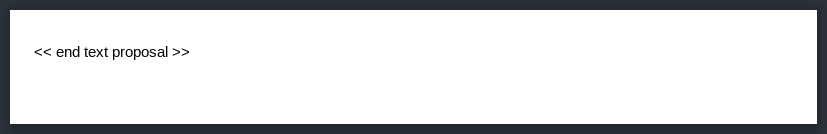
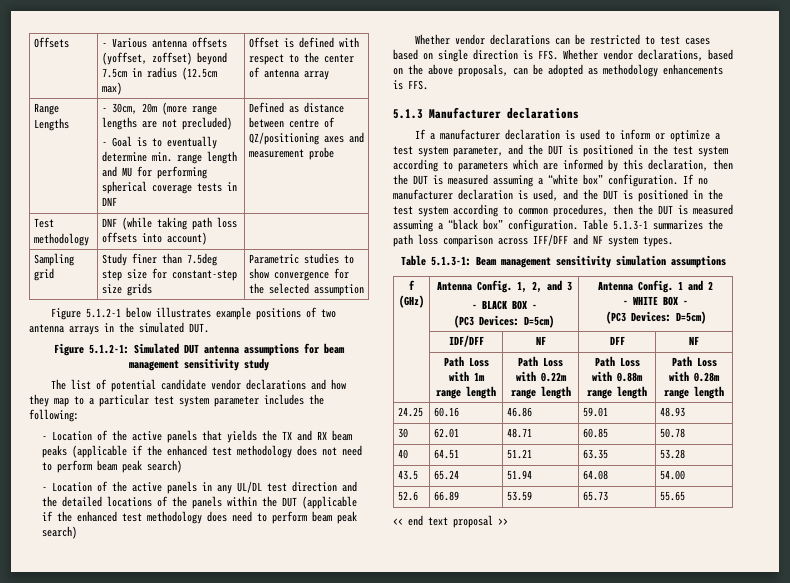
+ Offsets | - Various antenna offsets (yoffset, zoffset) beyond 7.5cm in radius (12.5cm max) | Offset is defined with respect to the center of antenna array
+ Range Lengths | - 30cm, 20m (more range lengths are not precluded)
+ - Goal is to eventually determine min. range length and MU for performing spherical coverage tests in DNF | Defined as distance between centre of QZ/positioning axes and measurement probe
+ Test methodology | DNF (while taking path loss offsets into account) |
+ Sampling grid | Study finer than 7.5deg step size for constant-step size grids | Parametric studies to show convergence for the selected assumption
+ Figure 5.1.2-1 below illustrates example positions of two antenna arrays in the simulated DUT.
+ Figure 5.1.2-1: Simulated DUT antenna assumptions for beam management sensitivity study
+ The list of potential candidate vendor declarations and how they map to a particular test system parameter includes the following:
+ - Location of the active panels that yields the TX and RX beam peaks (applicable if the enhanced test methodology does not need to perform beam peak search)
+ - Location of the active panels in any UL/DL test direction and the detailed locations of the panels within the DUT (applicable if the enhanced test methodology does need to perform beam peak search)
+ Whether vendor declarations can be restricted to test cases based on single direction is FFS. Whether vendor declarations, based on the above proposals, can be adopted as methodology enhancements is FFS.
+ 5.1.3 Manufacturer declarations
+ If a manufacturer declaration is used to inform or optimize a test system parameter, and the DUT is positioned in the test system according to parameters which are informed by this declaration, then the DUT is measured assuming a “white box” configuration. If no manufacturer declaration is used, and the DUT is positioned in the test system according to common procedures, then the DUT is measured assuming a “black box” configuration. Table 5.1.3-1 summarizes the path loss comparison across IFF/DFF and NF system types.
+ Table 5.1.3-1: Beam management sensitivity simulation assumptions
+ f (GHz) | Antenna Config. 1, 2, and 3
+ - BLACK BOX -
+ (PC3 Devices: D=5cm) | Antenna Config. 1 and 2
+ - WHITE BOX -
+ (PC3 Devices: D=5cm)
+ | IDF/DFF | NF | DFF | NF
+ | Path Loss with 1m range length | Path Loss with 0.22m range length | Path Loss with 0.88m range length | Path Loss with 0.28m range length
+ 24.25 | 60.16 | 46.86 | 59.01 | 48.93
+ 30 | 62.01 | 48.71 | 60.85 | 50.78
+ 40 | 64.51 | 51.21 | 63.35 | 53.28
+ 43.5 | 65.24 | 51.94 | 64.08 | 54.00
+ 52.6 | 66.89 | 53.59 | 65.73 | 55.65

